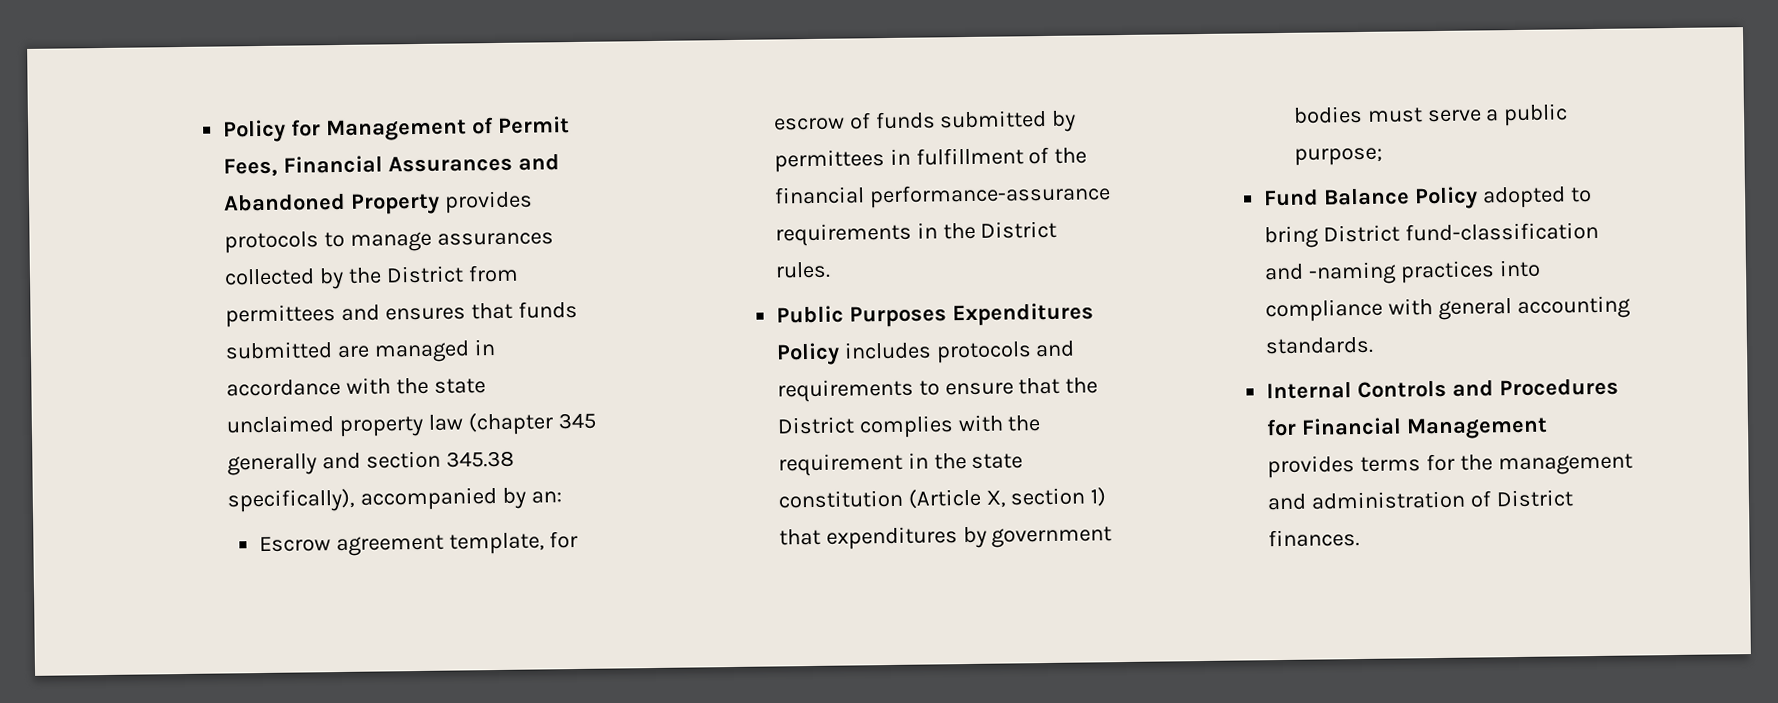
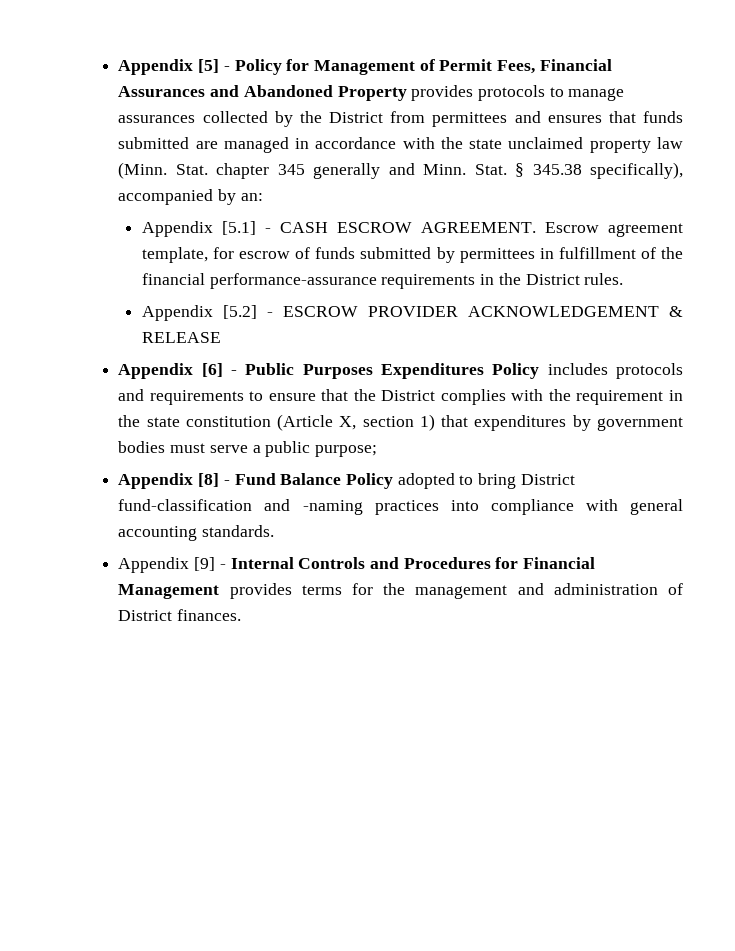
- Policy for Management of Permit Fees, Financial Assurances and Abandoned Property provides protocols to manage assurances collected by the District from permittees and ensures that funds submitted are managed in accordance with the state unclaimed property law (chapter 345 generally and section 345.38 specifically), accompanied by an:
+ Appendix [5] - Policy for Management of Permit Fees, Financial Assurances and Abandoned Property provides protocols to manage assurances collected by the District from permittees and ensures that funds submitted are managed in accordance with the state unclaimed property law (Minn. Stat. chapter 345 generally and Minn. Stat. § 345.38 specifically), accompanied by an:
+ Appendix [5.1] - CASH ESCROW AGREEMENT.
- Public Purposes Expenditures Policy includes protocols and requirements to ensure that the District complies with the requirement in the state constitution (Article X, section 1) that expenditures by government bodies must serve a public purpose;
+ Appendix [5.2] - ESCROW PROVIDER ACKNOWLEDGEMENT & RELEASE
+ Appendix [6] - Public Purposes Expenditures Policy includes protocols and requirements to ensure that the District complies with the requirement in the state constitution (Article X, section 1) that expenditures by government bodies must serve a public purpose;
- Fund Balance Policy adopted to bring District fund-classification and -naming practices into compliance with general accounting standards.
+ Appendix [8] - Fund Balance Policy adopted to bring District fund-classification and -naming practices into compliance with general accounting standards.
- Internal Controls and Procedures for Financial Management provides terms for the management and administration of District finances.
+ Appendix [9] - Internal Controls and Procedures for Financial Management provides terms for the management and administration of District finances.

